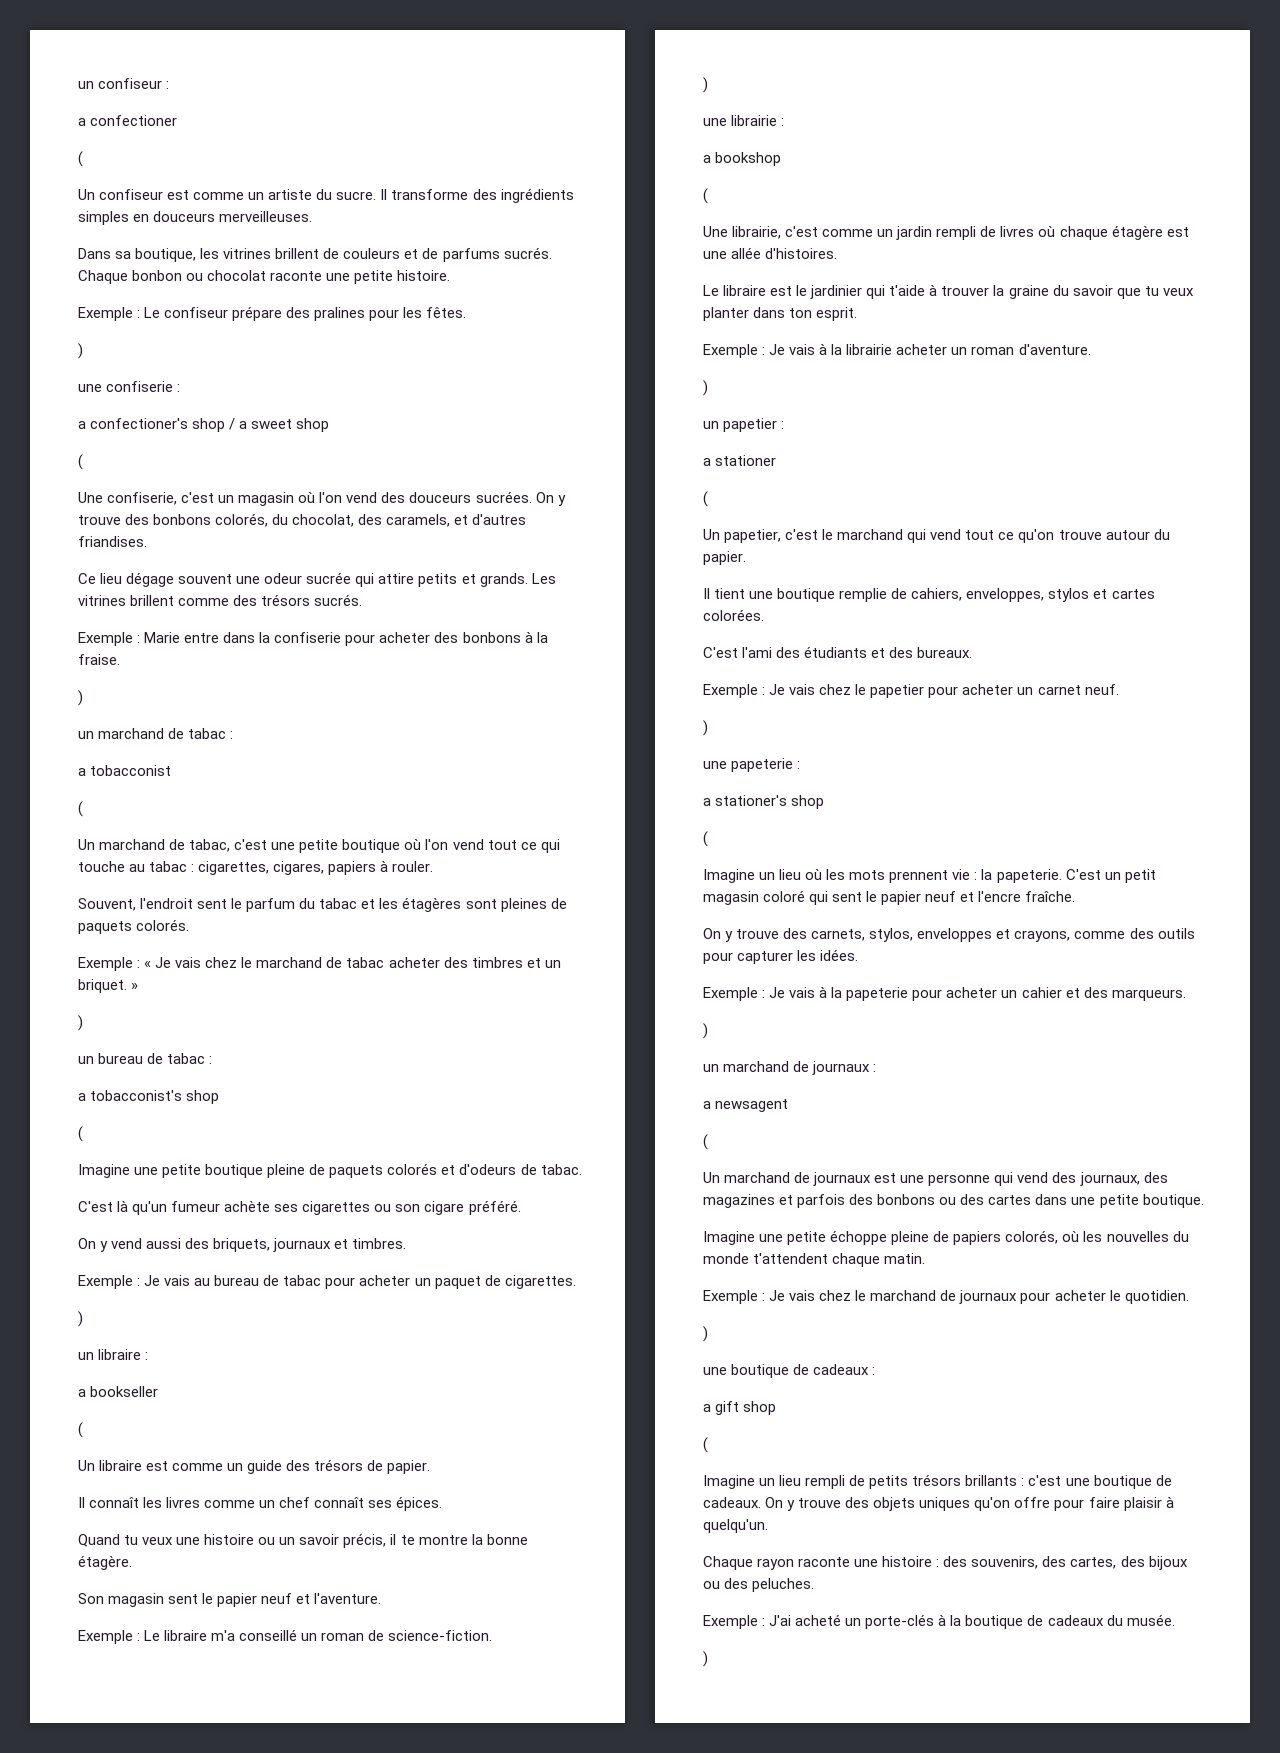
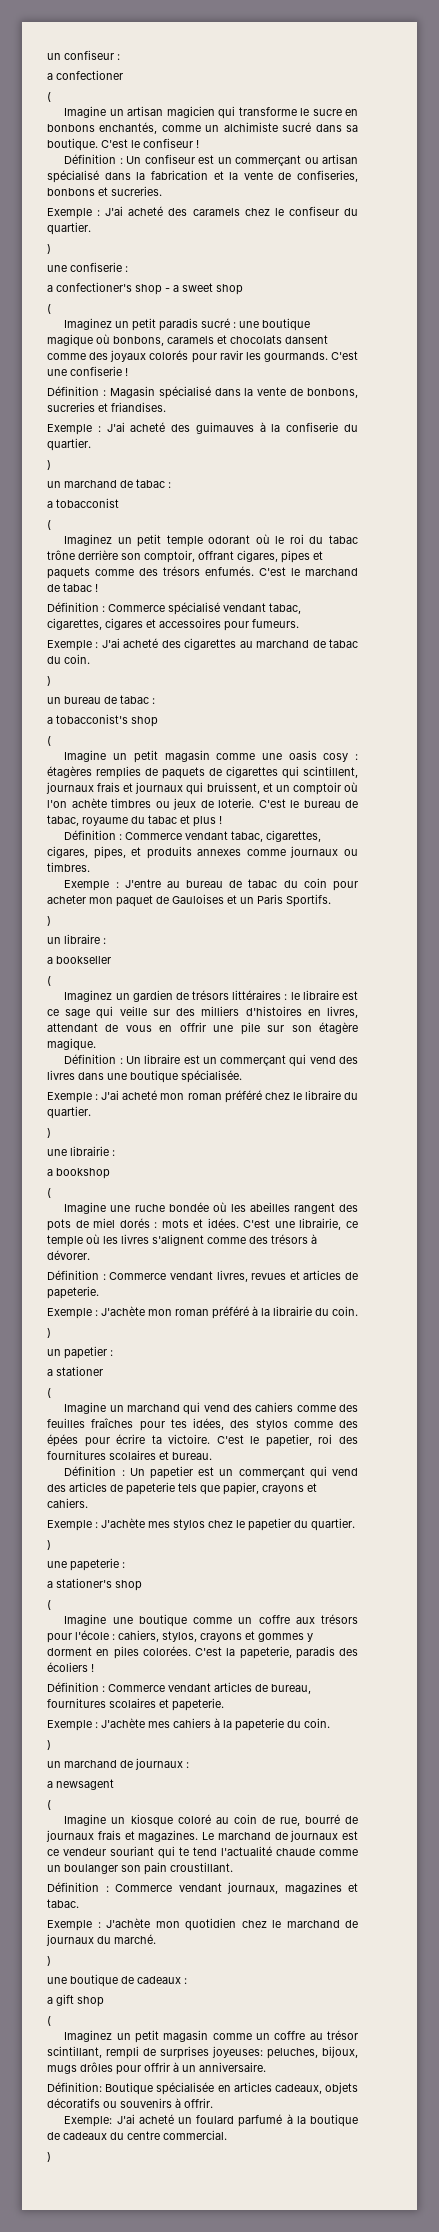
- Un confiseur est comme un artiste du sucre. Il transforme des ingrédients simples en douceurs merveilleuses.
- Dans sa boutique, les vitrines brillent de couleurs et de parfums sucrés. Chaque bonbon ou chocolat raconte une petite histoire.
- Exemple : Le confiseur prépare des pralines pour les fêtes.
+ Imagine un artisan magicien qui transforme le sucre en bonbons enchantés, comme un alchimiste sucré dans sa boutique. C'est le confiseur !
+ Définition : Un confiseur est un commerçant ou artisan spécialisé dans la fabrication et la vente de confiseries, bonbons et sucreries.
+ Exemple : J'ai acheté des caramels chez le confiseur du quartier.
- a confectioner's shop / a sweet shop
+ a confectioner's shop - a sweet shop
- Une confiserie, c'est un magasin où l'on vend des douceurs sucrées. On y trouve des bonbons colorés, du chocolat, des caramels, et d'autres friandises.
- Ce lieu dégage souvent une odeur sucrée qui attire petits et grands. Les vitrines brillent comme des trésors sucrés.
- Exemple : Marie entre dans la confiserie pour acheter des bonbons à la fraise.
+ Imaginez un petit paradis sucré : une boutique magique où bonbons, caramels et chocolats dansent comme des joyaux colorés pour ravir les gourmands. C'est une confiserie !
+ Définition : Magasin spécialisé dans la vente de bonbons, sucreries et friandises.
+ Exemple : J'ai acheté des guimauves à la confiserie du quartier.
- Un marchand de tabac, c'est une petite boutique où l'on vend tout ce qui touche au tabac : cigarettes, cigares, papiers à rouler.
- Souvent, l'endroit sent le parfum du tabac et les étagères sont pleines de paquets colorés.
- Exemple : « Je vais chez le marchand de tabac acheter des timbres et un briquet. »
+ Imaginez un petit temple odorant où le roi du tabac trône derrière son comptoir, offrant cigares, pipes et paquets comme des trésors enfumés. C'est le marchand de tabac !
+ Définition : Commerce spécialisé vendant tabac, cigarettes, cigares et accessoires pour fumeurs.
+ Exemple : J'ai acheté des cigarettes au marchand de tabac du coin.
- Imagine une petite boutique pleine de paquets colorés et d'odeurs de tabac.
- C'est là qu'un fumeur achète ses cigarettes ou son cigare préféré.
- On y vend aussi des briquets, journaux et timbres.
+ Imagine un petit magasin comme une oasis cosy : étagères remplies de paquets de cigarettes qui scintillent, journaux frais et journaux qui bruissent, et un comptoir où l'on achète timbres ou jeux de loterie. C'est le bureau de tabac, royaume du tabac et plus !
+ Définition : Commerce vendant tabac, cigarettes, cigares, pipes, et produits annexes comme journaux ou timbres.
- Exemple : Je vais au bureau de tabac pour acheter un paquet de cigarettes.
+ Exemple : J'entre au bureau de tabac du coin pour acheter mon paquet de Gauloises et un Paris Sportifs.
- Un libraire est comme un guide des trésors de papier.
- Il connaît les livres comme un chef connaît ses épices.
- Quand tu veux une histoire ou un savoir précis, il te montre la bonne étagère.
- Son magasin sent le papier neuf et l'aventure.
- Exemple : Le libraire m'a conseillé un roman de science-fiction.
+ Imaginez un gardien de trésors littéraires : le libraire est ce sage qui veille sur des milliers d'histoires en livres, attendant de vous en offrir une pile sur son étagère magique.
+ Définition : Un libraire est un commerçant qui vend des livres dans une boutique spécialisée.
+ Exemple : J'ai acheté mon roman préféré chez le libraire du quartier.
- Une librairie, c'est comme un jardin rempli de livres où chaque étagère est une allée d'histoires.
- Le libraire est le jardinier qui t'aide à trouver la graine du savoir que tu veux planter dans ton esprit.
- Exemple : Je vais à la librairie acheter un roman d'aventure.
+ Imagine une ruche bondée où les abeilles rangent des pots de miel dorés : mots et idées. C'est une librairie, ce temple où les livres s'alignent comme des trésors à dévorer.
+ Définition : Commerce vendant livres, revues et articles de papeterie.
+ Exemple : J'achète mon roman préféré à la librairie du coin.
- Un papetier, c'est le marchand qui vend tout ce qu'on trouve autour du papier.
- Il tient une boutique remplie de cahiers, enveloppes, stylos et cartes colorées.
- C'est l'ami des étudiants et des bureaux.
- Exemple : Je vais chez le papetier pour acheter un carnet neuf.
+ Imagine un marchand qui vend des cahiers comme des feuilles fraîches pour tes idées, des stylos comme des épées pour écrire ta victoire. C'est le papetier, roi des fournitures scolaires et bureau.
+ Définition : Un papetier est un commerçant qui vend des articles de papeterie tels que papier, crayons et cahiers.
+ Exemple : J'achète mes stylos chez le papetier du quartier.
- Imagine un lieu où les mots prennent vie : la papeterie. C'est un petit magasin coloré qui sent le papier neuf et l'encre fraîche.
- On y trouve des carnets, stylos, enveloppes et crayons, comme des outils pour capturer les idées.
- Exemple : Je vais à la papeterie pour acheter un cahier et des marqueurs.
+ Imagine une boutique comme un coffre aux trésors pour l'école : cahiers, stylos, crayons et gommes y dorment en piles colorées. C'est la papeterie, paradis des écoliers !
+ Définition : Commerce vendant articles de bureau, fournitures scolaires et papeterie.
+ Exemple : J'achète mes cahiers à la papeterie du coin.
- Un marchand de journaux est une personne qui vend des journaux, des magazines et parfois des bonbons ou des cartes dans une petite boutique.
- Imagine une petite échoppe pleine de papiers colorés, où les nouvelles du monde t'attendent chaque matin.
- Exemple : Je vais chez le marchand de journaux pour acheter le quotidien.
+ Imagine un kiosque coloré au coin de rue, bourré de journaux frais et magazines. Le marchand de journaux est ce vendeur souriant qui te tend l'actualité chaude comme un boulanger son pain croustillant.
+ Définition : Commerce vendant journaux, magazines et tabac.
+ Exemple : J'achète mon quotidien chez le marchand de journaux du marché.
- Imagine un lieu rempli de petits trésors brillants : c'est une boutique de cadeaux. On y trouve des objets uniques qu'on offre pour faire plaisir à quelqu'un.
- Chaque rayon raconte une histoire : des souvenirs, des cartes, des bijoux ou des peluches.
- Exemple : J'ai acheté un porte-clés à la boutique de cadeaux du musée.
+ Imaginez un petit magasin comme un coffre au trésor scintillant, rempli de surprises joyeuses: peluches, bijoux, mugs drôles pour offrir à un anniversaire.
+ Définition: Boutique spécialisée en articles cadeaux, objets décoratifs ou souvenirs à offrir.
+ Exemple: J'ai acheté un foulard parfumé à la boutique de cadeaux du centre commercial.

